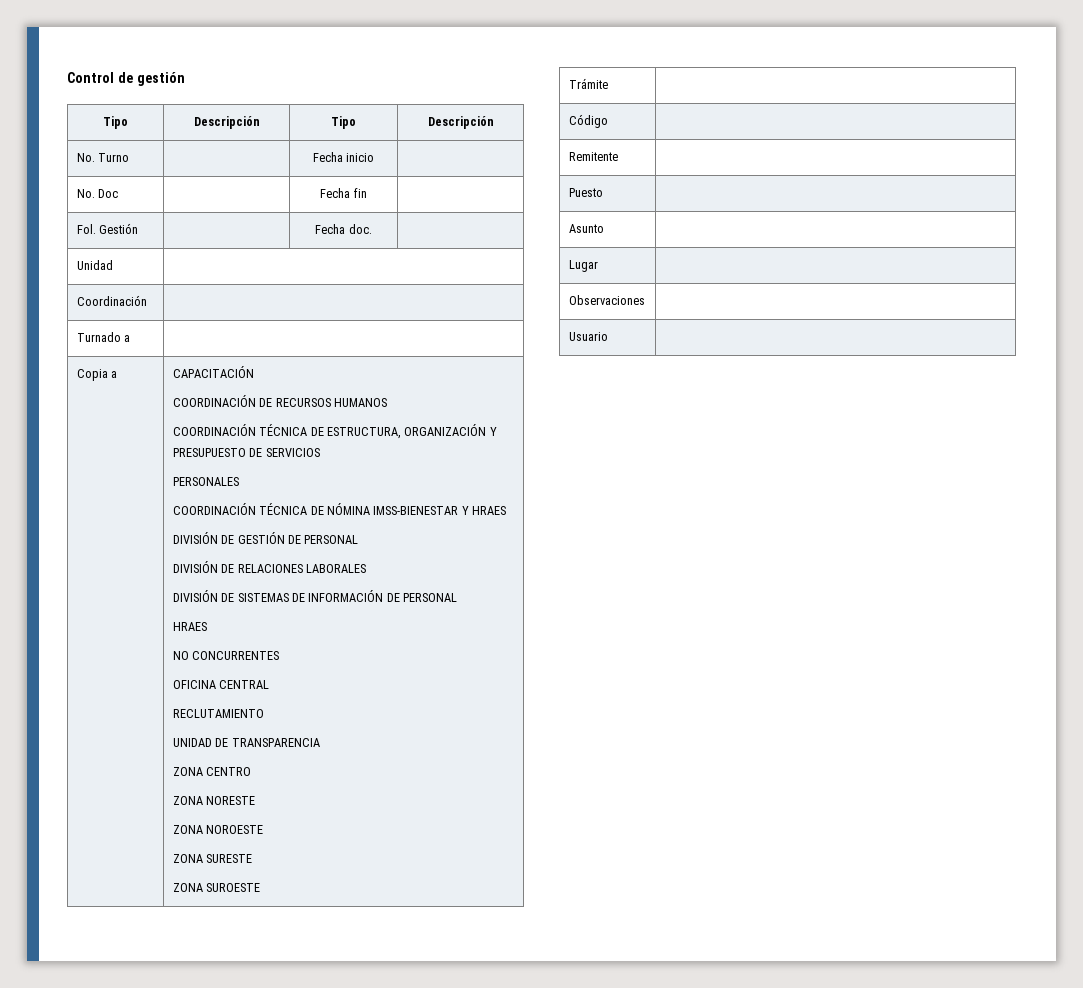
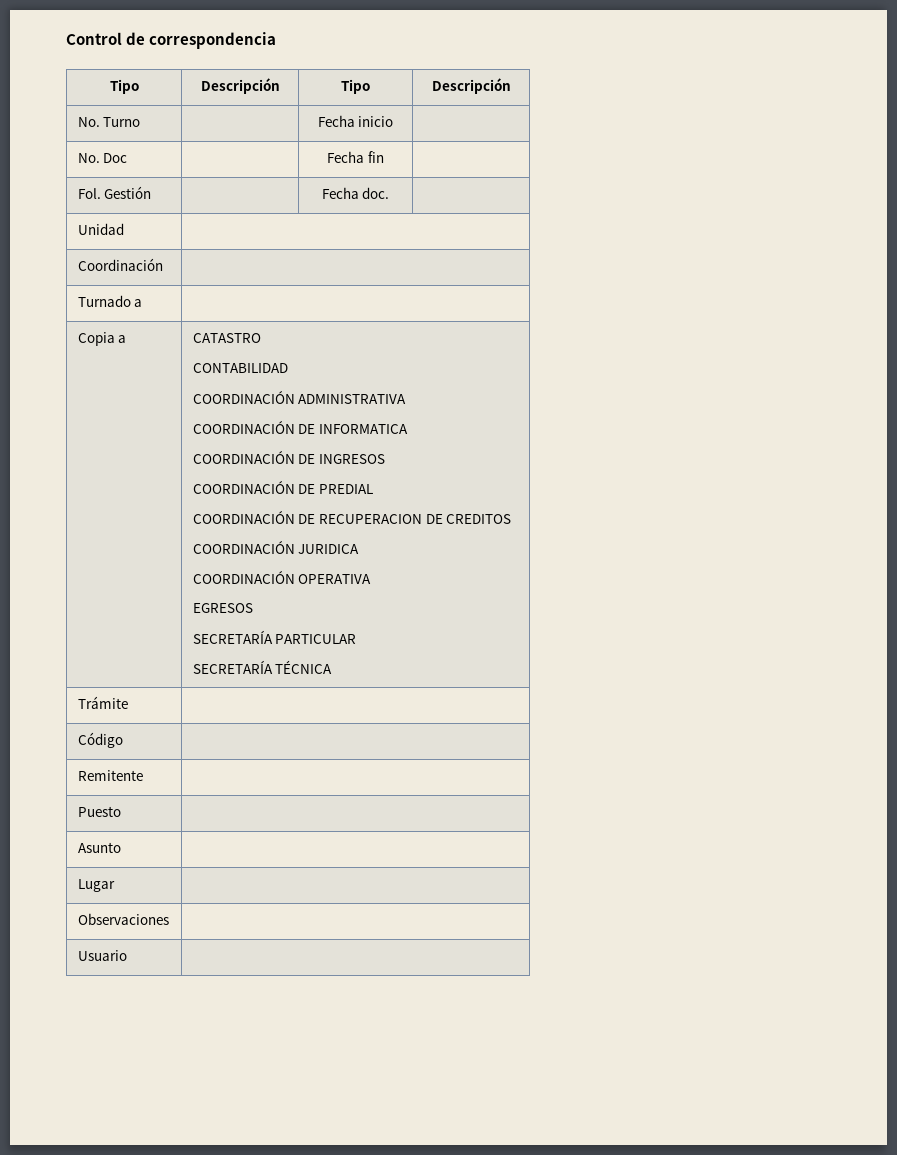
- Control de gestión
+ Control de correspondencia
- CAPACITACIÓN
- COORDINACIÓN DE RECURSOS HUMANOS
- COORDINACIÓN TÉCNICA DE ESTRUCTURA, ORGANIZACIÓN Y PRESUPUESTO DE SERVICIOS
- PERSONALES
- COORDINACIÓN TÉCNICA DE NÓMINA IMSS-BIENESTAR Y HRAES
- DIVISIÓN DE GESTIÓN DE PERSONAL
- DIVISIÓN DE RELACIONES LABORALES
- DIVISIÓN DE SISTEMAS DE INFORMACIÓN DE PERSONAL
- HRAES
- NO CONCURRENTES
- OFICINA CENTRAL
- RECLUTAMIENTO
- UNIDAD DE TRANSPARENCIA
- ZONA CENTRO
- ZONA NORESTE
- ZONA NOROESTE
- ZONA SURESTE
- ZONA SUROESTE
+ CATASTRO
+ CONTABILIDAD
+ COORDINACIÓN ADMINISTRATIVA
+ COORDINACIÓN DE INFORMATICA
+ COORDINACIÓN DE INGRESOS
+ COORDINACIÓN DE PREDIAL
+ COORDINACIÓN DE RECUPERACION DE CREDITOS
+ COORDINACIÓN JURIDICA
+ COORDINACIÓN OPERATIVA
+ EGRESOS
+ SECRETARÍA PARTICULAR
+ SECRETARÍA TÉCNICA

